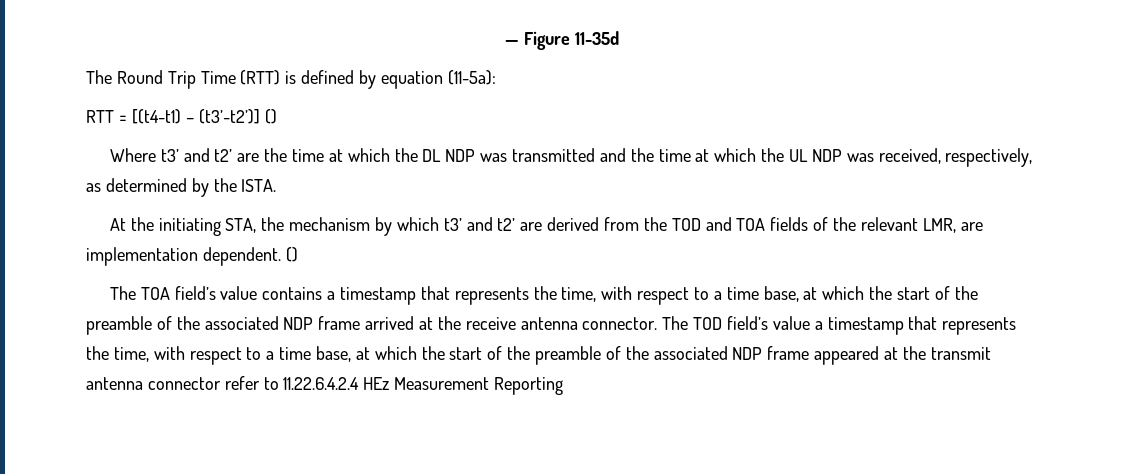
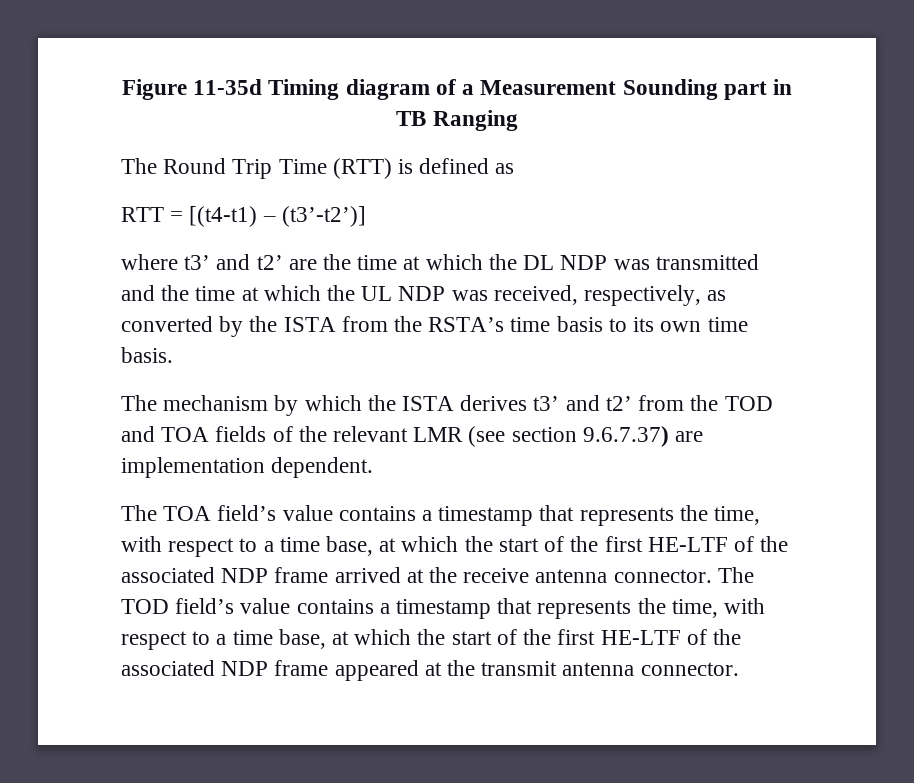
- — Figure 11-35d
+ Figure 11-35d Timing diagram of a Measurement Sounding part in TB Ranging
- The Round Trip Time (RTT) is defined by equation (11-5a):
+ The Round Trip Time (RTT) is defined as
- RTT = [(t4-t1) – (t3’-t2’)] ()
- Where t3’ and t2’ are the time at which the DL NDP was transmitted and the time at which the UL NDP was received, respectively, as determined by the ISTA.
- At the initiating STA, the mechanism by which t3’ and t2’ are derived from the TOD and TOA fields of the relevant LMR, are implementation dependent. ()
+ RTT = [(t4-t1) – (t3’-t2’)]
+ where t3’ and t2’ are the time at which the DL NDP was transmitted and the time at which the UL NDP was received, respectively, as converted by the ISTA from the RSTA’s time basis to its own time basis.
+ The mechanism by which the ISTA derives t3’ and t2’ from the TOD and TOA fields of the relevant LMR (see section 9.6.7.37) are implementation dependent.
- The TOA field’s value contains a timestamp that represents the time, with respect to a time base, at which the start of the preamble of the associated NDP frame arrived at the receive antenna connector.
+ The TOA field’s value contains a timestamp that represents the time, with respect to a time base, at which the start of the first HE-LTF of the associated NDP frame arrived at the receive antenna connector.
- The TOD field’s value a timestamp that represents the time, with respect to a time base, at which the start of the preamble of the associated NDP frame appeared at the transmit antenna connector refer to 11.22.6.4.2.4 HEz Measurement Reporting
+ The TOD field’s value contains a timestamp that represents the time, with respect to a time base, at which the start of the first HE-LTF of the associated NDP frame appeared at the transmit antenna connector.

